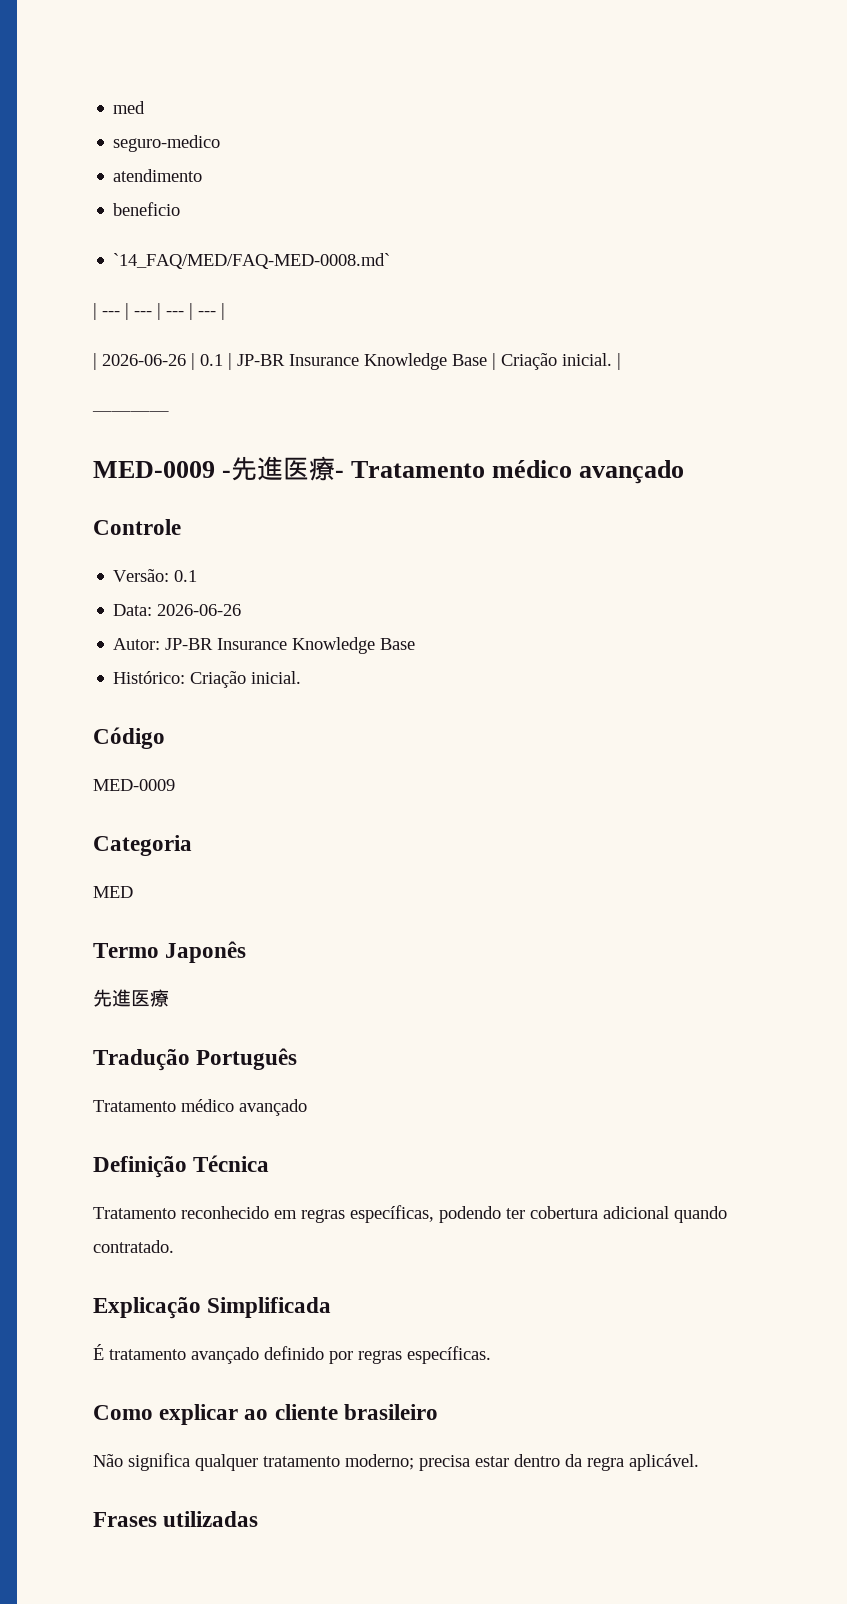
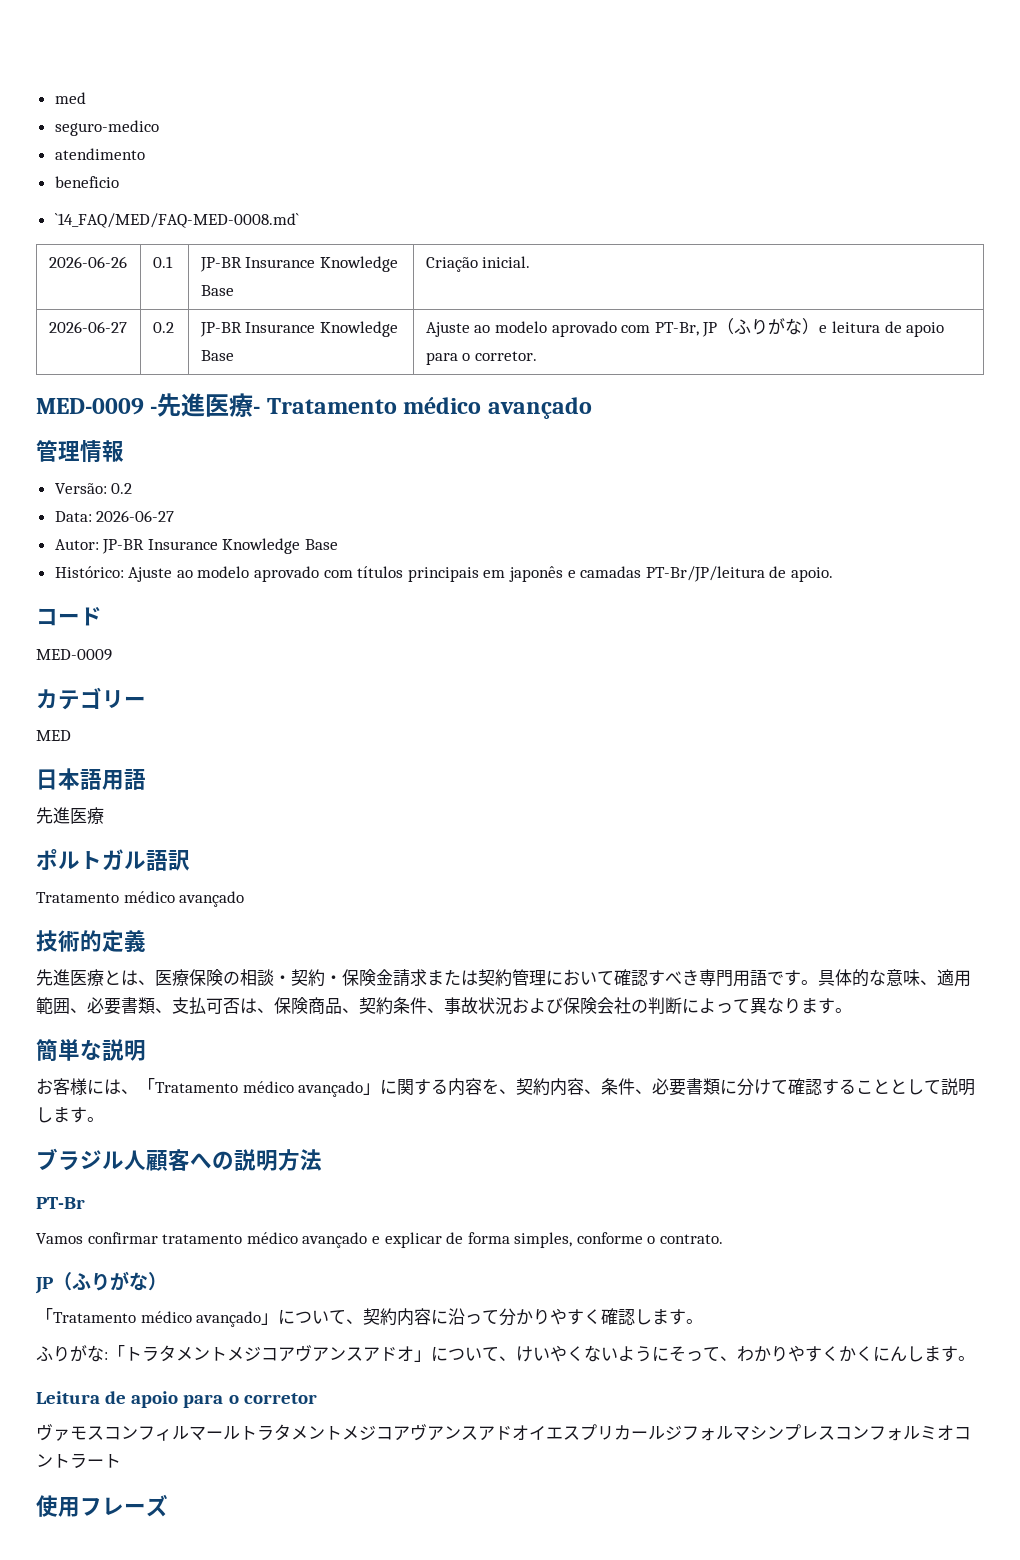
- | --- | --- | --- | --- |
- | 2026-06-26 | 0.1 | JP-BR Insurance Knowledge Base | Criação inicial. |
- ————
+ 2026-06-26 | 0.1 | JP-BR Insurance Knowledge Base | Criação inicial.
+ 2026-06-27 | 0.2 | JP-BR Insurance Knowledge Base | Ajuste ao modelo aprovado com PT-Br, JP（ふりがな）e leitura de apoio para o corretor.
- Controle
+ 管理情報
- Versão: 0.1
+ Versão: 0.2
- Data: 2026-06-26
+ Data: 2026-06-27
- Histórico: Criação inicial.
- Código
+ Histórico: Ajuste ao modelo aprovado com títulos principais em japonês e camadas PT-Br/JP/leitura de apoio.
+ コード
- Categoria
+ カテゴリー
- Termo Japonês
+ 日本語用語
- Tradução Português
+ ポルトガル語訳
  Tratamento médico avançado
- Definição Técnica
- Tratamento reconhecido em regras específicas, podendo ter cobertura adicional quando contratado.
- Explicação Simplificada
- É tratamento avançado definido por regras específicas.
- Como explicar ao cliente brasileiro
- Não significa qualquer tratamento moderno; precisa estar dentro da regra aplicável.
- Frases utilizadas
+ 技術的定義
+ 先進医療とは、医療保険の相談・契約・保険金請求または契約管理において確認すべき専門用語です。具体的な意味、適用範囲、必要書類、支払可否は、保険商品、契約条件、事故状況および保険会社の判断によって異なります。
+ 簡単な説明
+ お客様には、「Tratamento médico avançado」に関する内容を、契約内容、条件、必要書類に分けて確認することとして説明します。
+ ブラジル人顧客への説明方法
+ PT-Br
+ Vamos confirmar tratamento médico avançado e explicar de forma simples, conforme o contrato.
+ JP（ふりがな）
+ 「Tratamento médico avançado」について、契約内容に沿って分かりやすく確認します。
+ ふりがな:「トラタメントメジコアヴアンスアドオ」について、けいやくないようにそって、わかりやすくかくにんします。
+ Leitura de apoio para o corretor
+ ヴァモスコンフィルマールトラタメントメジコアヴアンスアドオイエスプリカールジフォルマシンプレスコンフォルミオコントラート
+ 使用フレーズ

